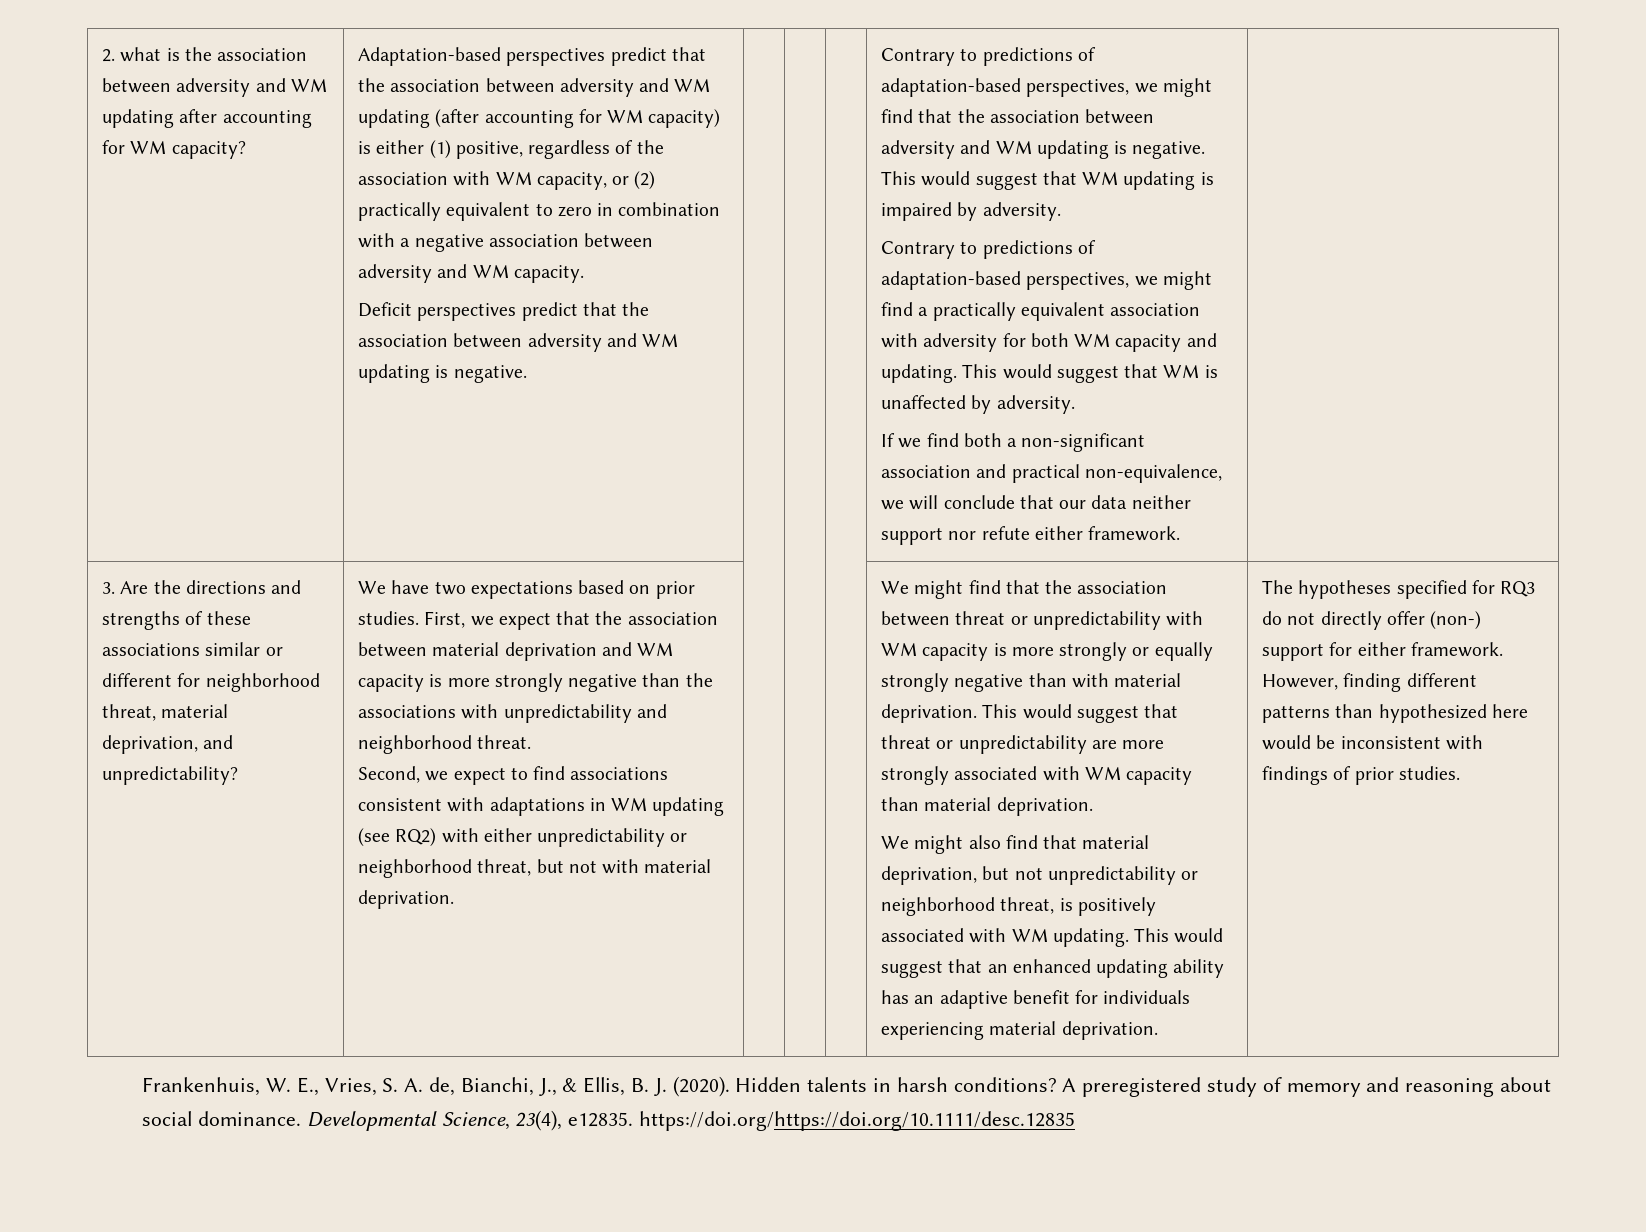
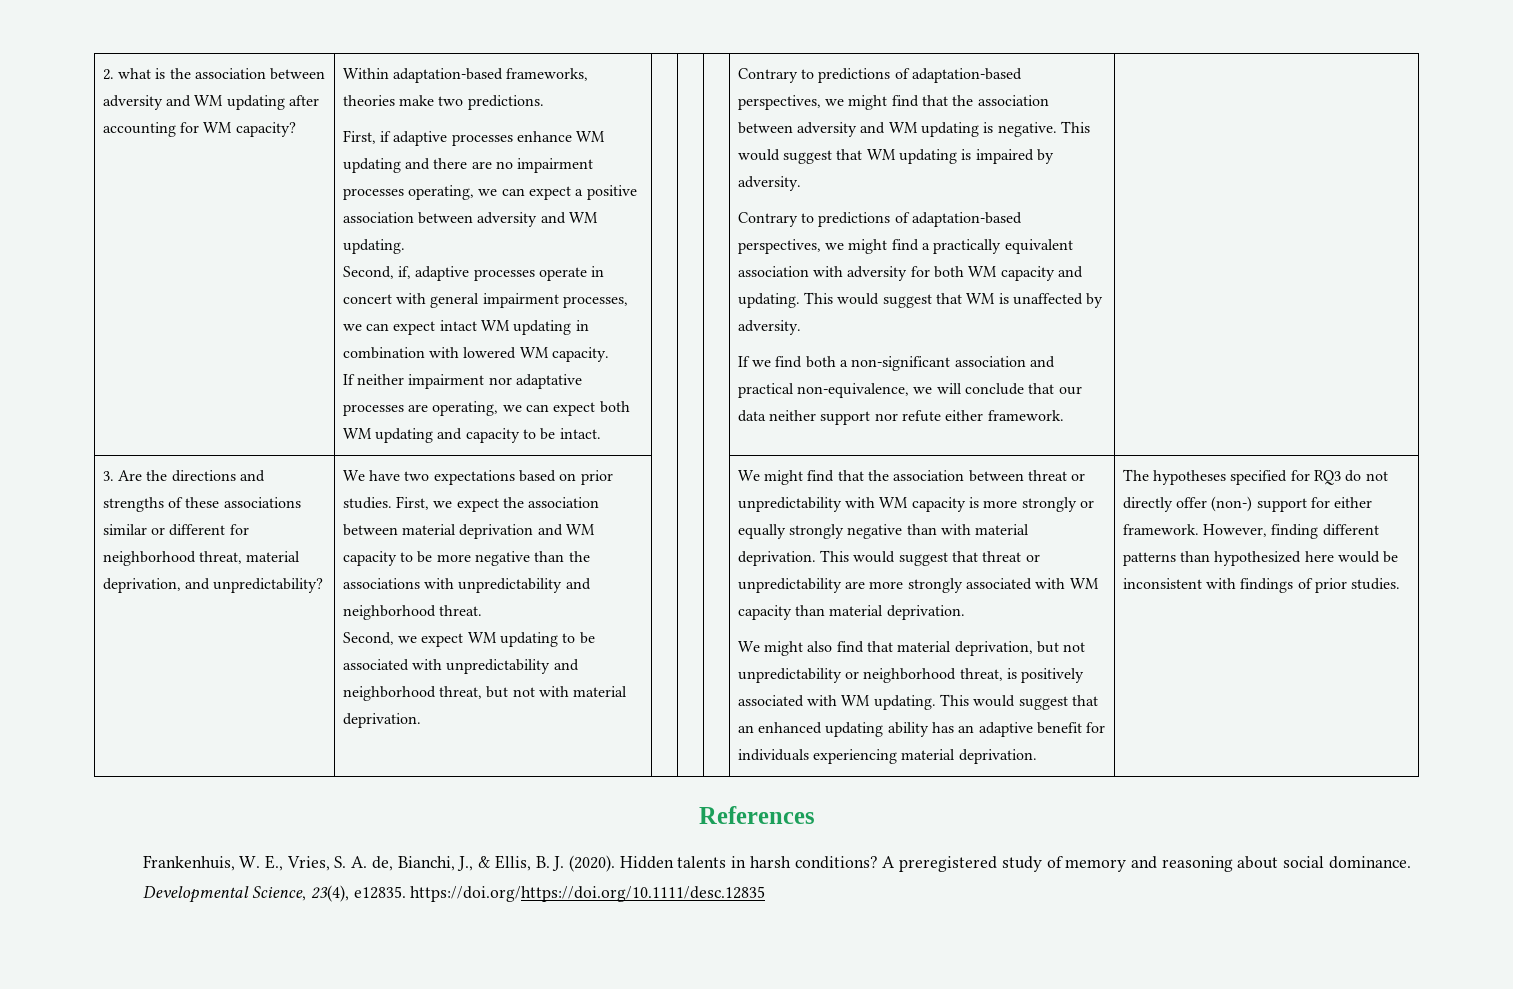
- Adaptation-based perspectives predict that the association between adversity and WM updating (after accounting for WM capacity) is either (1) positive, regardless of the association with WM capacity, or (2) practically equivalent to zero in combination with a negative association between adversity and WM capacity.
- Deficit perspectives predict that the association between adversity and WM updating is negative.
+ Within adaptation-based frameworks, theories make two predictions.
+ First, if adaptive processes enhance WM updating and there are no impairment processes operating, we can expect a positive association between adversity and WM updating.
+ Second, if, adaptive processes operate in concert with general impairment processes, we can expect intact WM updating in combination with lowered WM capacity.
+ If neither impairment nor adaptative processes are operating, we can expect both WM updating and capacity to be intact.
- First, we expect that the association between material deprivation and WM capacity is more strongly negative than the associations with unpredictability and neighborhood threat.
+ First, we expect the association between material deprivation and WM capacity to be more negative than the associations with unpredictability and neighborhood threat.
- Second, we expect to find associations consistent with adaptations in WM updating (see RQ2) with either unpredictability or neighborhood threat, but not with material deprivation.
+ Second, we expect WM updating to be associated with unpredictability and neighborhood threat, but not with material deprivation.
+ References

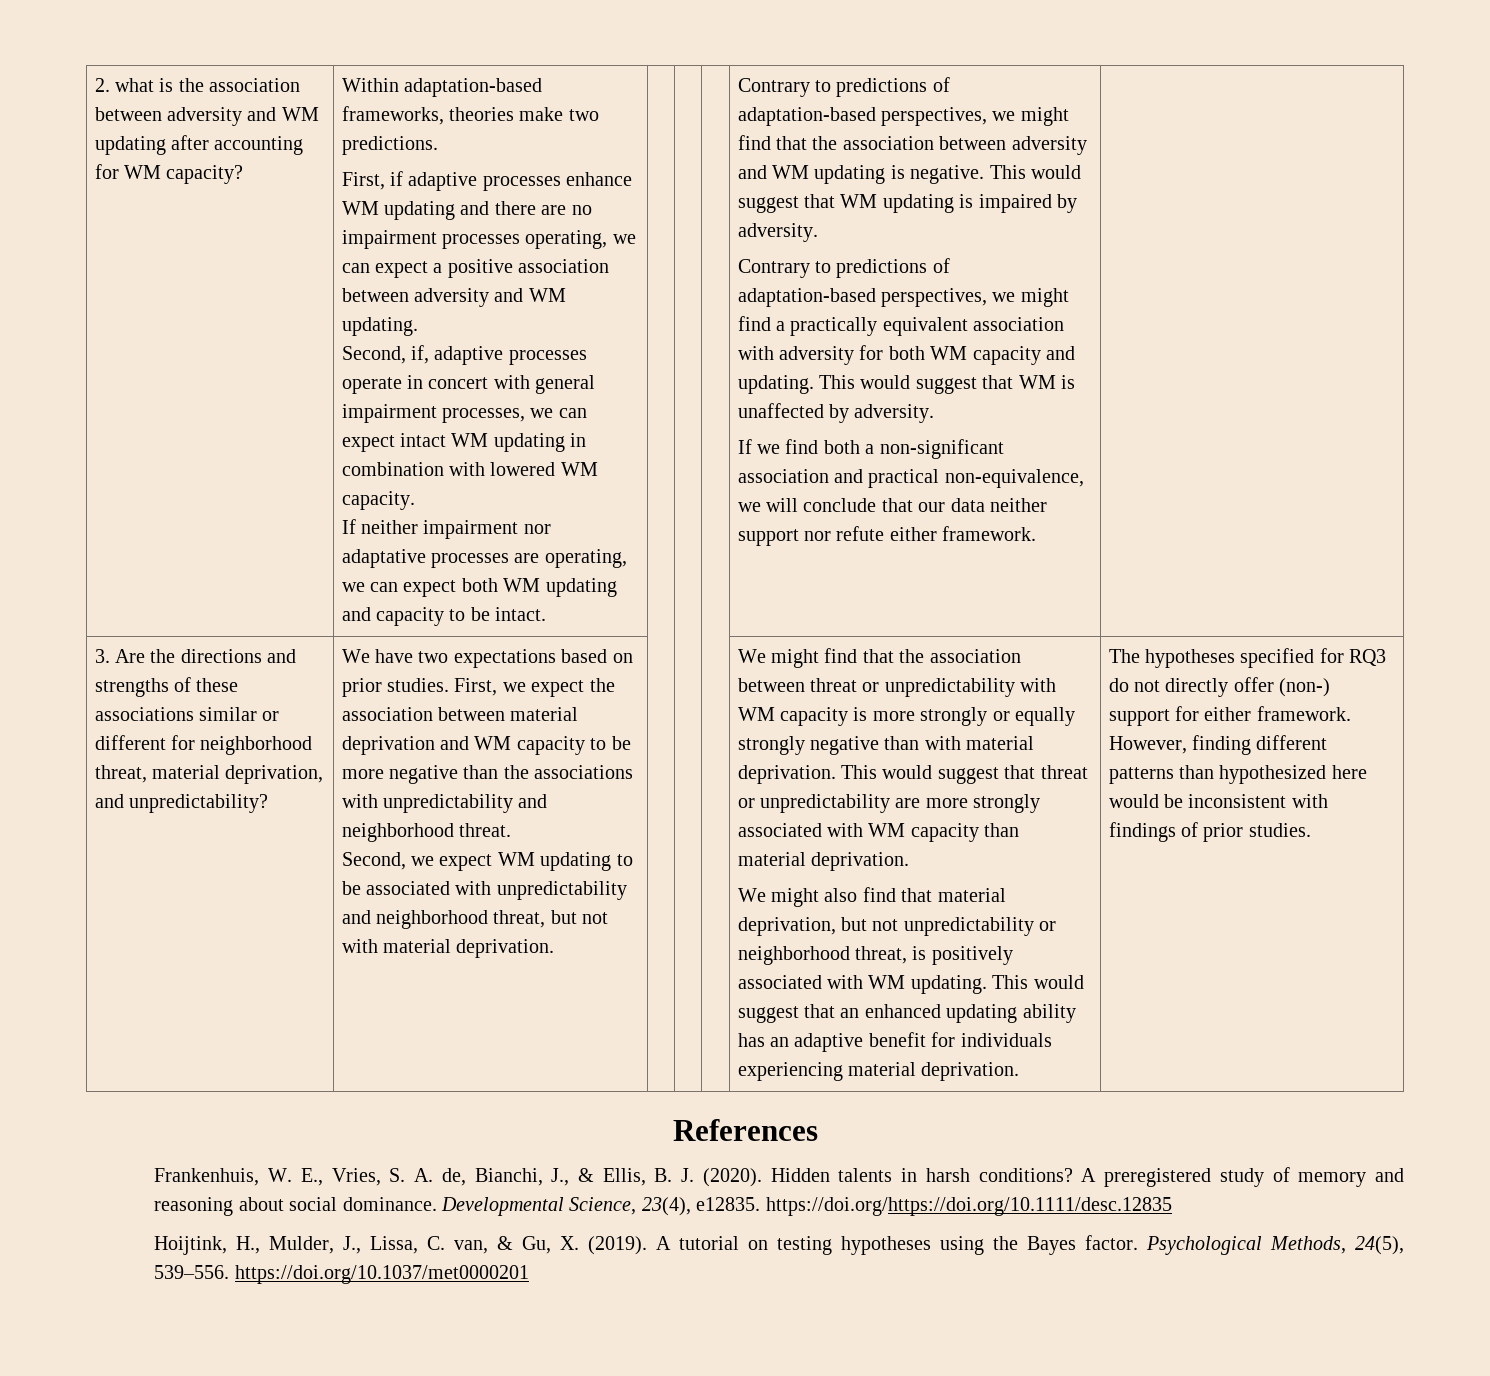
+ Hoijtink, H., Mulder, J., Lissa, C. van, & Gu, X. (2019). A tutorial on testing hypotheses using the Bayes factor. Psychological Methods, 24(5), 539–556. https://doi.org/10.1037/met0000201

